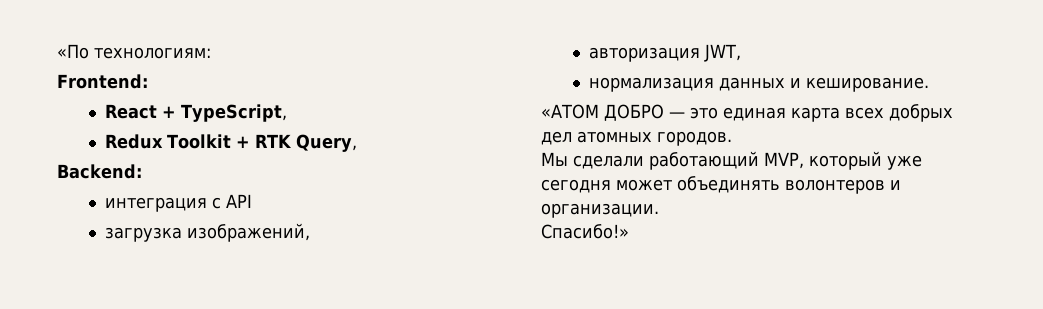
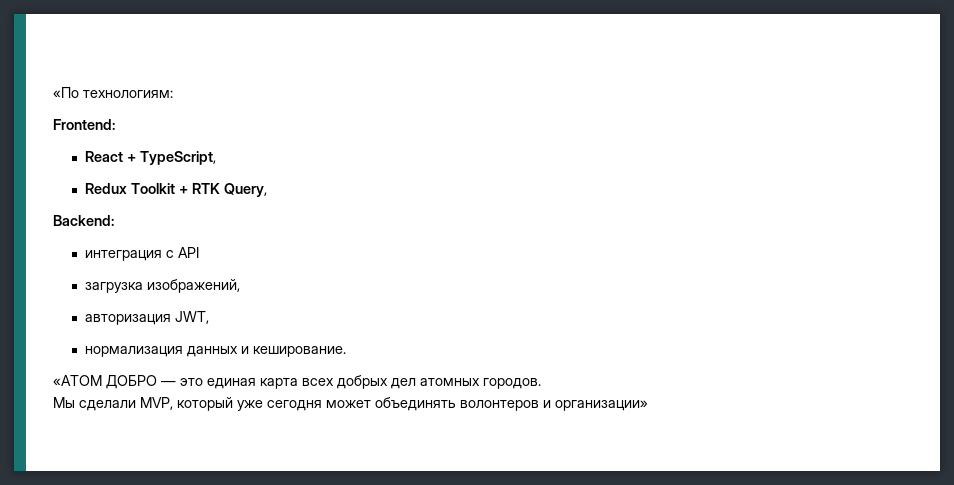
- Мы сделали работающий MVP, который уже сегодня может объединять волонтеров и организации.
- Спасибо!»
+ Мы сделали MVP, который уже сегодня может объединять волонтеров и организации»

